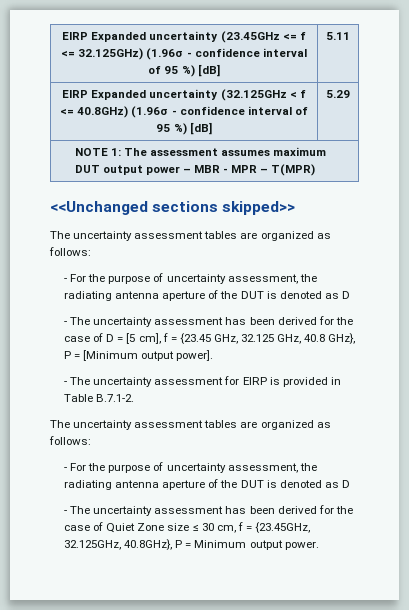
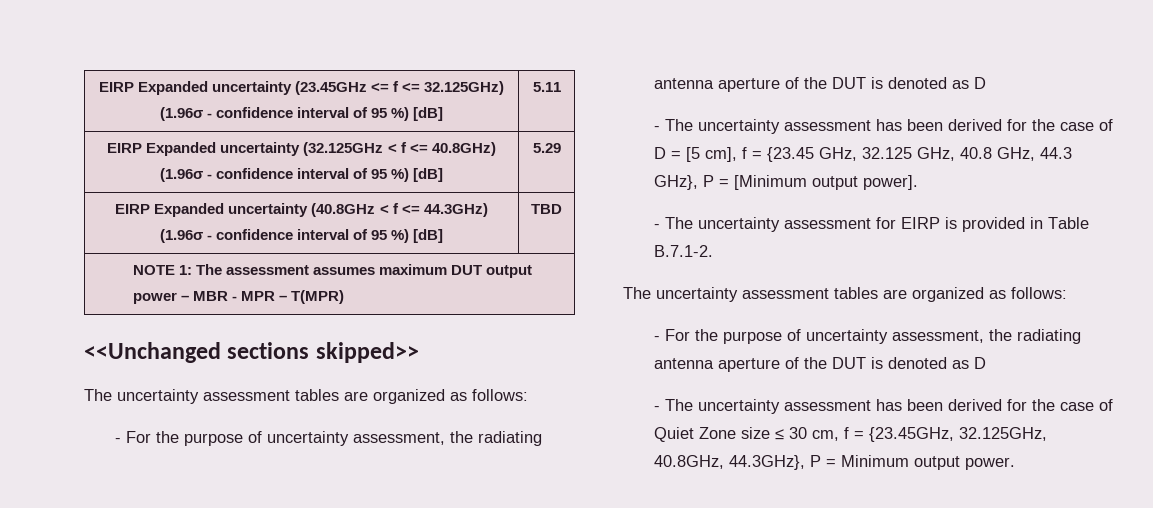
+ EIRP Expanded uncertainty (40.8GHz < f <= 44.3GHz) (1.96σ - confidence interval of 95 %) [dB] | TBD
- - The uncertainty assessment has been derived for the case of D = [5 cm], f = {23.45 GHz, 32.125 GHz, 40.8 GHz}, P = [Minimum output power].
+ - The uncertainty assessment has been derived for the case of D = [5 cm], f = {23.45 GHz, 32.125 GHz, 40.8 GHz, 44.3 GHz}, P = [Minimum output power].
- - The uncertainty assessment has been derived for the case of Quiet Zone size ≤ 30 cm, f = {23.45GHz, 32.125GHz, 40.8GHz}, P = Minimum output power.
+ - The uncertainty assessment has been derived for the case of Quiet Zone size ≤ 30 cm, f = {23.45GHz, 32.125GHz, 40.8GHz, 44.3GHz}, P = Minimum output power.

